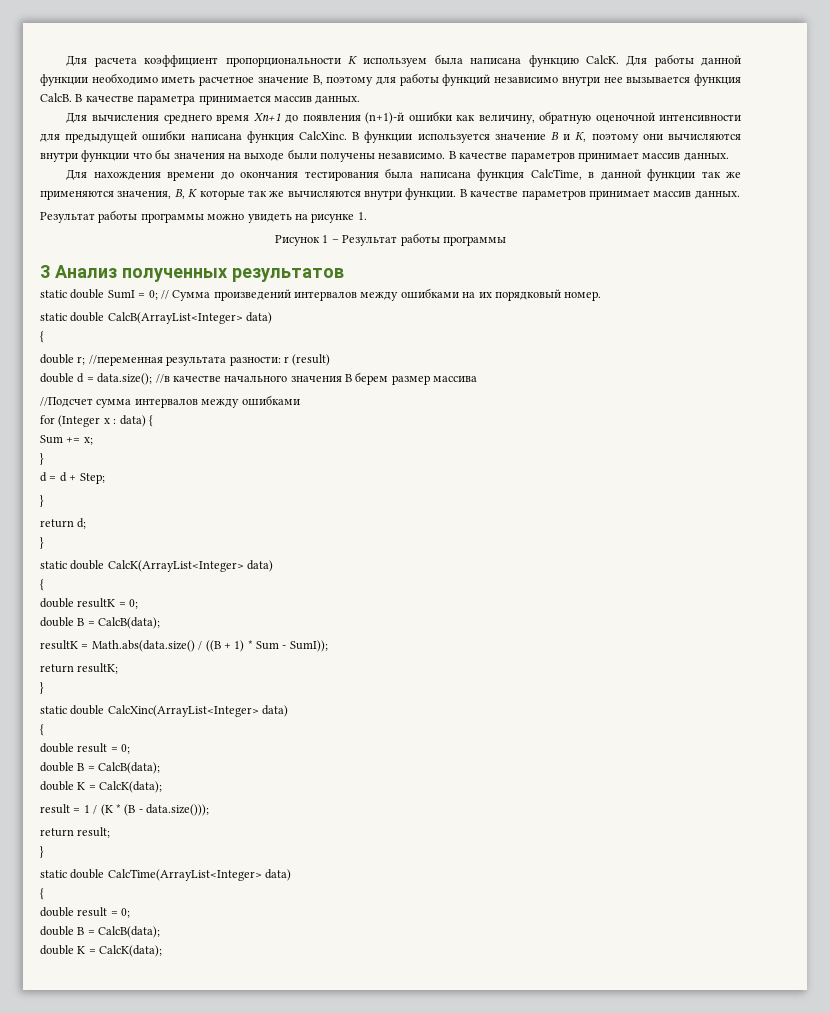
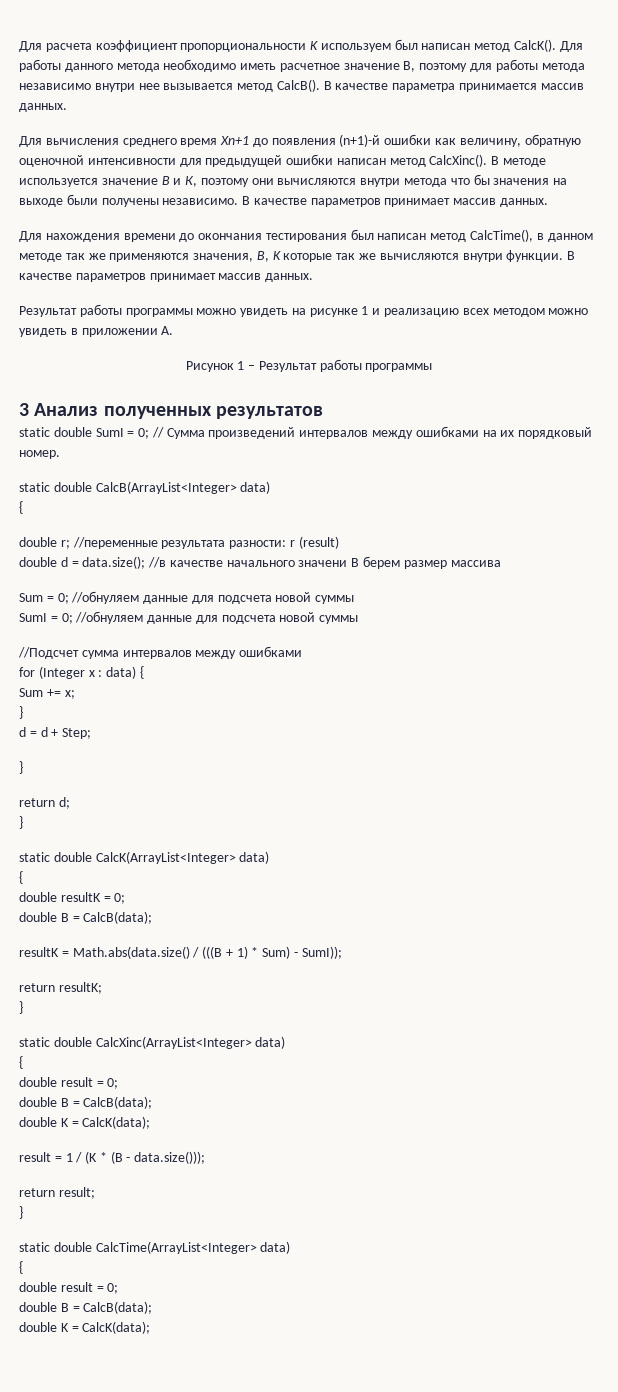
- Для расчета коэффициент пропорциональности K используем была написана функцию CalcK. Для работы данной функции необходимо иметь расчетное значение B, поэтому для работы функций независимо внутри нее вызывается функция CalcB.
+ Для расчета коэффициент пропорциональности K используем был написан метод CalcK(). Для работы данного метода необходимо иметь расчетное значение B, поэтому для работы метода независимо внутри нее вызывается метод CalcB().
- Для вычисления среднего время Xn+1 до появления (n+1)-й ошибки как величину, обратную оценочной интенсивности для предыдущей ошибки написана функция CalcXinc. В функции используется значение В и К, поэтому они вычисляются внутри функции что бы значения на выходе были получены независимо.
+ Для вычисления среднего время Xn+1 до появления (n+1)-й ошибки как величину, обратную оценочной интенсивности для предыдущей ошибки написан метод CalcXinc(). В методе используется значение В и К, поэтому они вычисляются внутри метода что бы значения на выходе были получены независимо.
- Для нахождения времени до окончания тестирования была написана функция CalcTime, в данной функции так же применяются значения, B, K которые так же вычисляются внутри функции.
+ Для нахождения времени до окончания тестирования был написан метод CalcTime(), в данном методе так же применяются значения, B, K которые так же вычисляются внутри функции.
- Результат работы программы можно увидеть на рисунке 1.
+ Результат работы программы можно увидеть на рисунке 1 и реализацию всех методом можно увидеть в приложении А.
- double r; //переменная результата разности: r (result)
+ double r; //переменные результата разности: r (result)
- double d = data.size(); //в качестве начального значения В берем размер массива
+ double d = data.size(); //в качестве начального значени В берем размер массива
+ Sum = 0; //обнуляем данные для подсчета новой суммы
+ SumI = 0; //обнуляем данные для подсчета новой суммы
- resultK = Math.abs(data.size() / ((B + 1) * Sum - SumI));
+ resultK = Math.abs(data.size() / (((B + 1) * Sum) - SumI));

